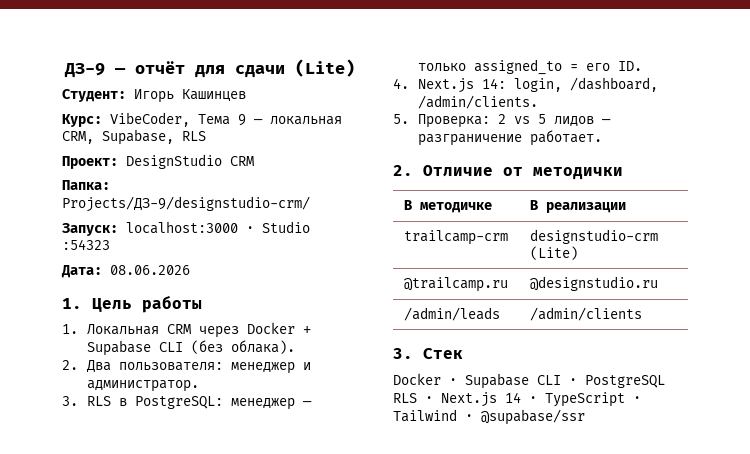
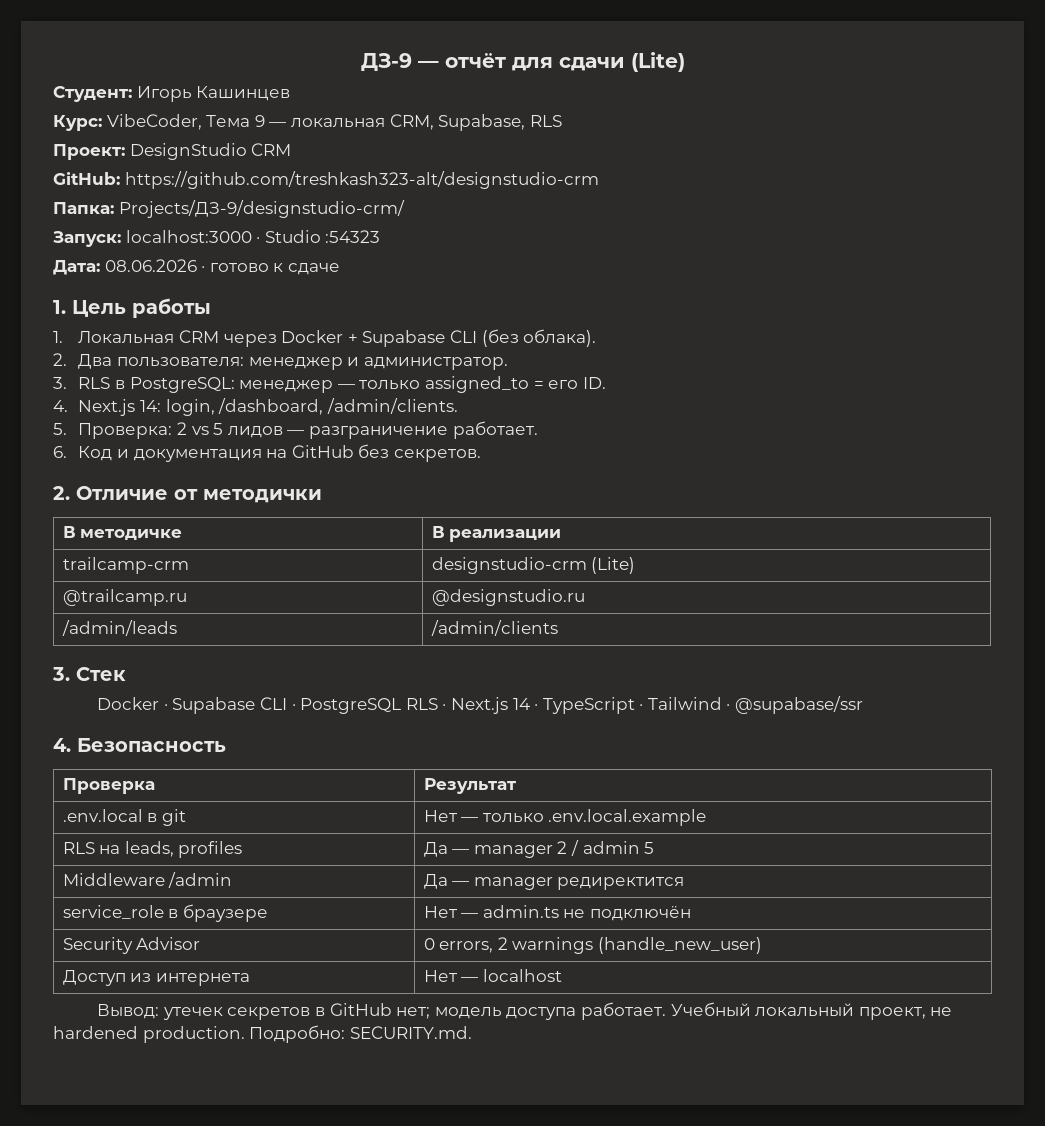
+ GitHub: https://github.com/treshkash323-alt/designstudio-crm
- Дата: 08.06.2026
+ Дата: 08.06.2026 · готово к сдаче
+ 6. Код и документация на GitHub без секретов.
+ 4. Безопасность
+ Проверка | Результат
+ .env.local в git | Нет — только .env.local.example
+ RLS на leads, profiles | Да — manager 2 / admin 5
+ Middleware /admin | Да — manager редиректится
+ service_role в браузере | Нет — admin.ts не подключён
+ Security Advisor | 0 errors, 2 warnings (handle_new_user)
+ Доступ из интернета | Нет — localhost
+ Вывод: утечек секретов в GitHub нет; модель доступа работает. Учебный локальный проект, не hardened production. Подробно: SECURITY.md.

